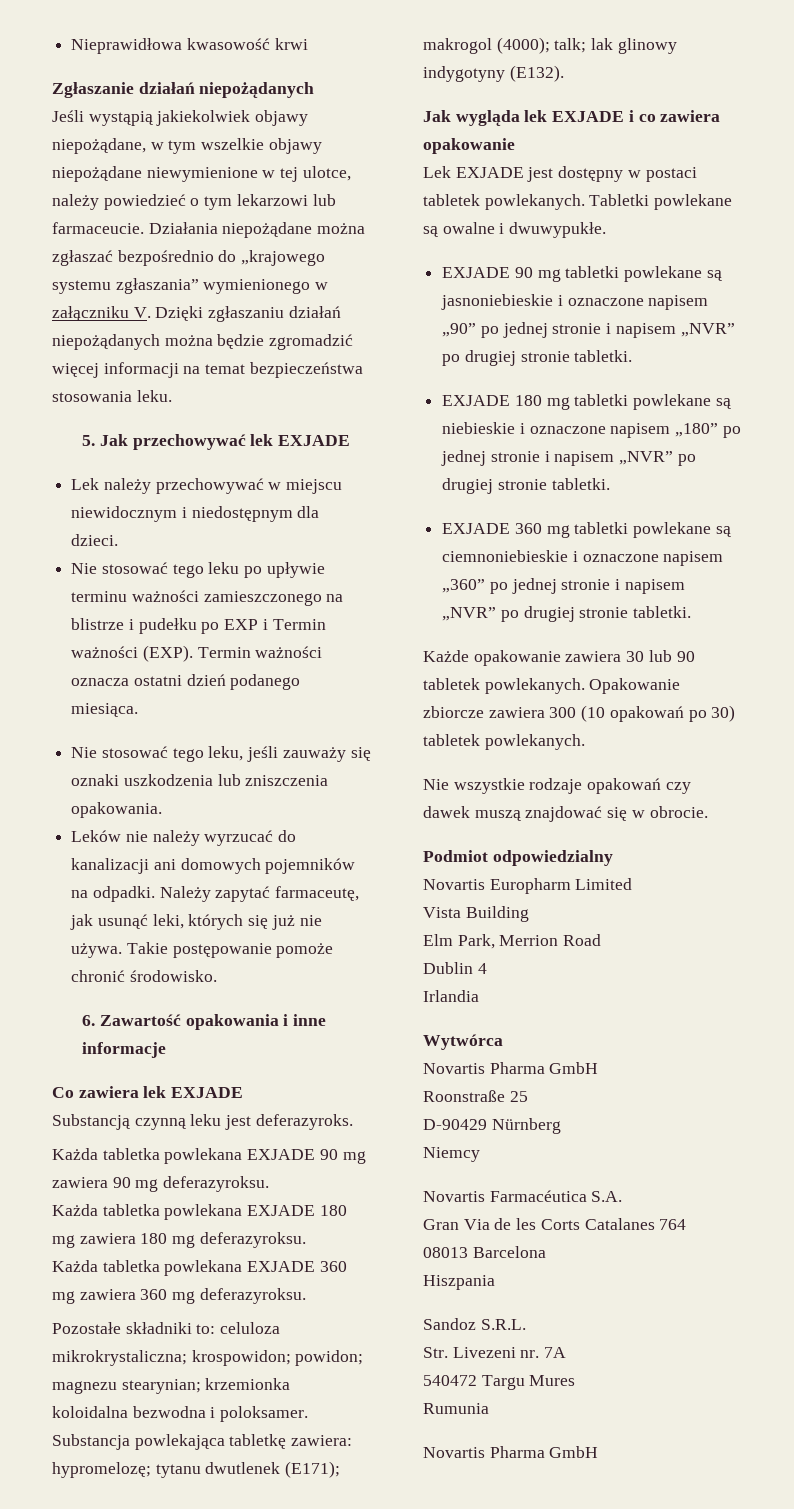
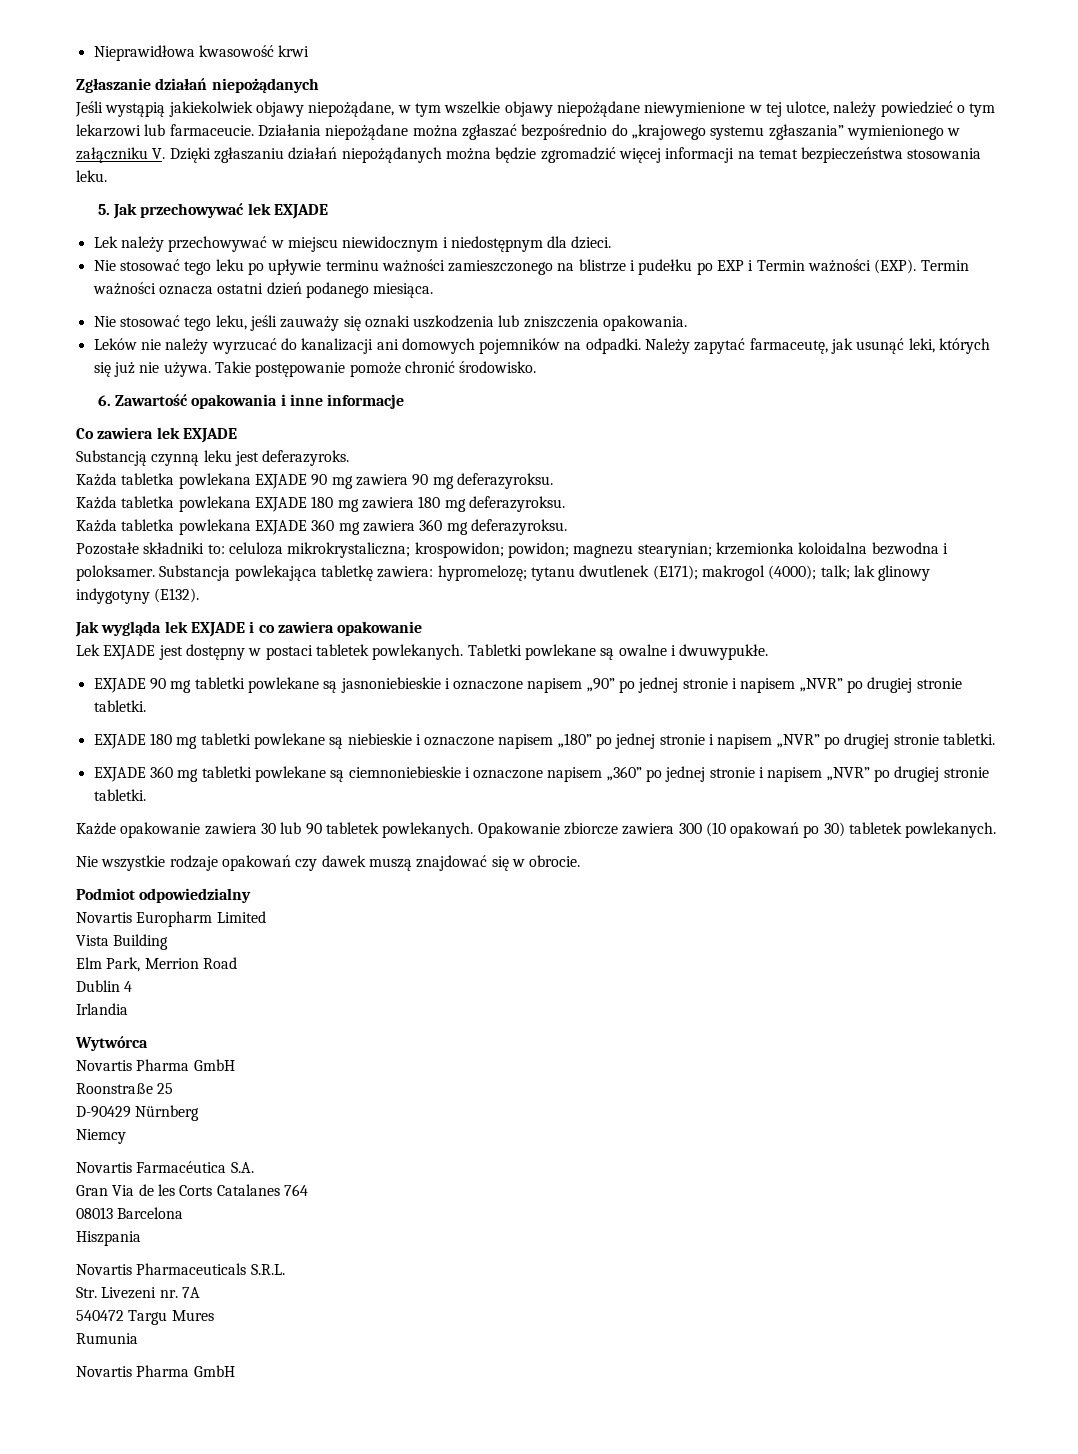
- Sandoz S.R.L.
+ Novartis Pharmaceuticals S.R.L.

